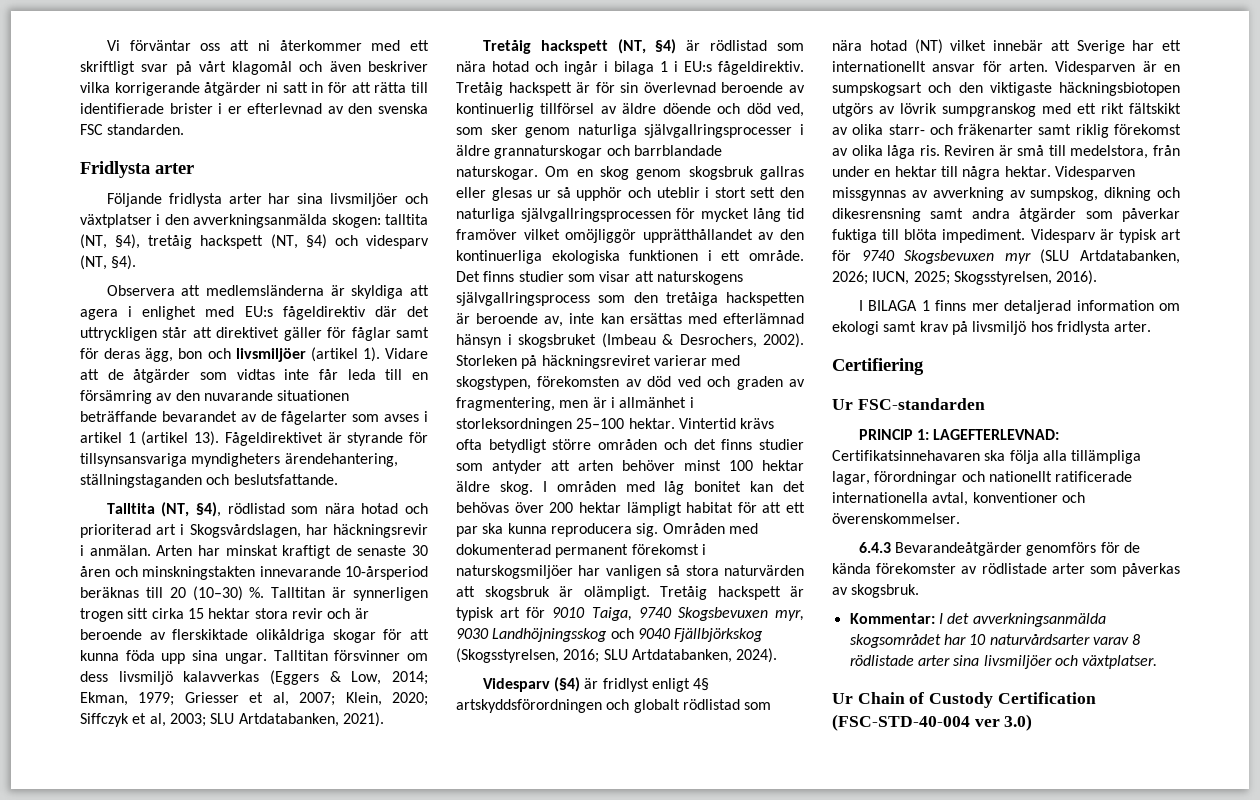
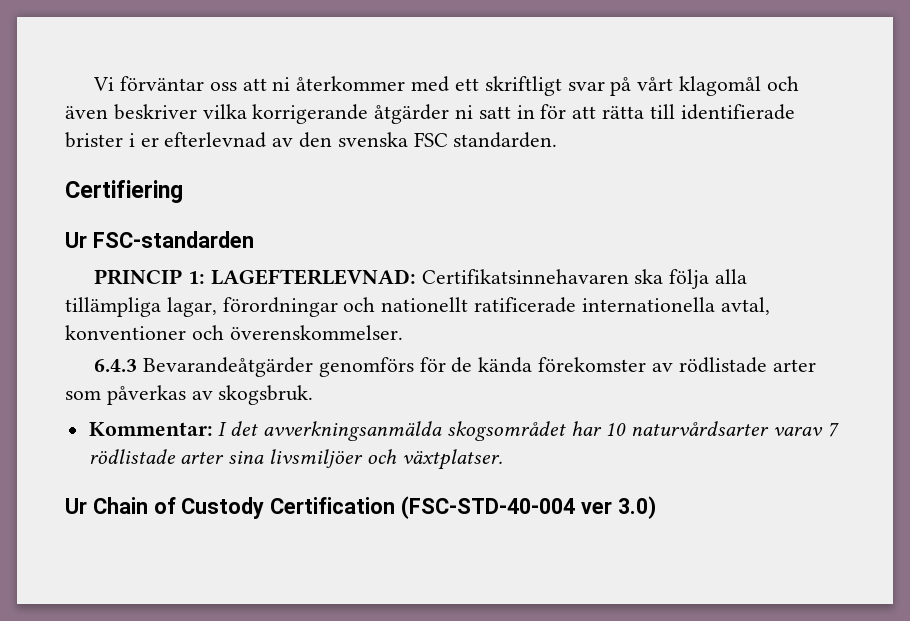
- Fridlysta arter
- Följande fridlysta arter har sina livsmiljöer och växtplatser i den avverkningsanmälda skogen: talltita (NT, §4), tretåig hackspett (NT, §4) och videsparv (NT, §4).
- Observera att medlemsländerna är skyldiga att agera i enlighet med EU:s fågeldirektiv där det uttryckligen står att direktivet gäller för fåglar samt för deras ägg, bon och livsmiljöer (artikel 1). Vidare att de åtgärder som vidtas inte får leda till en försämring av den nuvarande situationen beträffande bevarandet av de fågelarter som avses i artikel 1 (artikel 13). Fågeldirektivet är styrande för tillsynsansvariga myndigheters ärendehantering, ställningstaganden och beslutsfattande.
- Talltita (NT, §4), rödlistad som nära hotad och prioriterad art i Skogsvårdslagen, har häckningsrevir i anmälan. Arten har minskat kraftigt de senaste 30 åren och minskningstakten innevarande 10-årsperiod beräknas till 20 (10–30) %. Talltitan är synnerligen trogen sitt cirka 15 hektar stora revir och är beroende av flerskiktade olikåldriga skogar för att kunna föda upp sina ungar. Talltitan försvinner om dess livsmiljö kalavverkas (Eggers & Low, 2014; Ekman, 1979; Griesser et al, 2007; Klein, 2020; Siffczyk et al, 2003; SLU Artdatabanken, 2021).
- Tretåig hackspett (NT, §4) är rödlistad som nära hotad och ingår i bilaga 1 i EU:s fågeldirektiv. Tretåig hackspett är för sin överlevnad beroende av kontinuerlig tillförsel av äldre döende och död ved, som sker genom naturliga självgallringsprocesser i äldre grannaturskogar och barrblandade naturskogar. Om en skog genom skogsbruk gallras eller glesas ur så upphör och uteblir i stort sett den naturliga självgallringsprocessen för mycket lång tid framöver vilket omöjliggör upprätthållandet av den kontinuerliga ekologiska funktionen i ett område. Det finns studier som visar att naturskogens självgallringsprocess som den tretåiga hackspetten är beroende av, inte kan ersättas med efterlämnad hänsyn i skogsbruket (Imbeau & Desrochers, 2002). Storleken på häckningsreviret varierar med skogstypen, förekomsten av död ved och graden av fragmentering, men är i allmänhet i storleksordningen 25–100 hektar. Vintertid krävs ofta betydligt större områden och det finns studier som antyder att arten behöver minst 100 hektar äldre skog. I områden med låg bonitet kan det behövas över 200 hektar lämpligt habitat för att ett par ska kunna reproducera sig. Områden med dokumenterad permanent förekomst i naturskogsmiljöer har vanligen så stora naturvärden att skogsbruk är olämpligt. Tretåig hackspett är typisk art för 9010 Taiga, 9740 Skogsbevuxen myr, 9030 Landhöjningsskog och 9040 Fjällbjörkskog (Skogsstyrelsen, 2016; SLU Artdatabanken, 2024).
- Videsparv (§4) är fridlyst enligt 4§ artskyddsförordningen och globalt rödlistad som nära hotad (NT) vilket innebär att Sverige har ett internationellt ansvar för arten. Videsparven är en sumpskogsart och den viktigaste häckningsbiotopen utgörs av lövrik sumpgranskog med ett rikt fältskikt av olika starr- och fräkenarter samt riklig förekomst av olika låga ris. Reviren är små till medelstora, från under en hektar till några hektar. Videsparven missgynnas av avverkning av sumpskog, dikning och dikesrensning samt andra åtgärder som påverkar fuktiga till blöta impediment. Videsparv är typisk art för 9740 Skogsbevuxen myr (SLU Artdatabanken, 2026; IUCN, 2025; Skogsstyrelsen, 2016).
- I BILAGA 1 finns mer detaljerad information om ekologi samt krav på livsmiljö hos fridlysta arter.
- Kommentar: I det avverkningsanmälda skogsområdet har 10 naturvårdsarter varav 8 rödlistade arter sina livsmiljöer och växtplatser.
+ Kommentar: I det avverkningsanmälda skogsområdet har 10 naturvårdsarter varav 7 rödlistade arter sina livsmiljöer och växtplatser.

